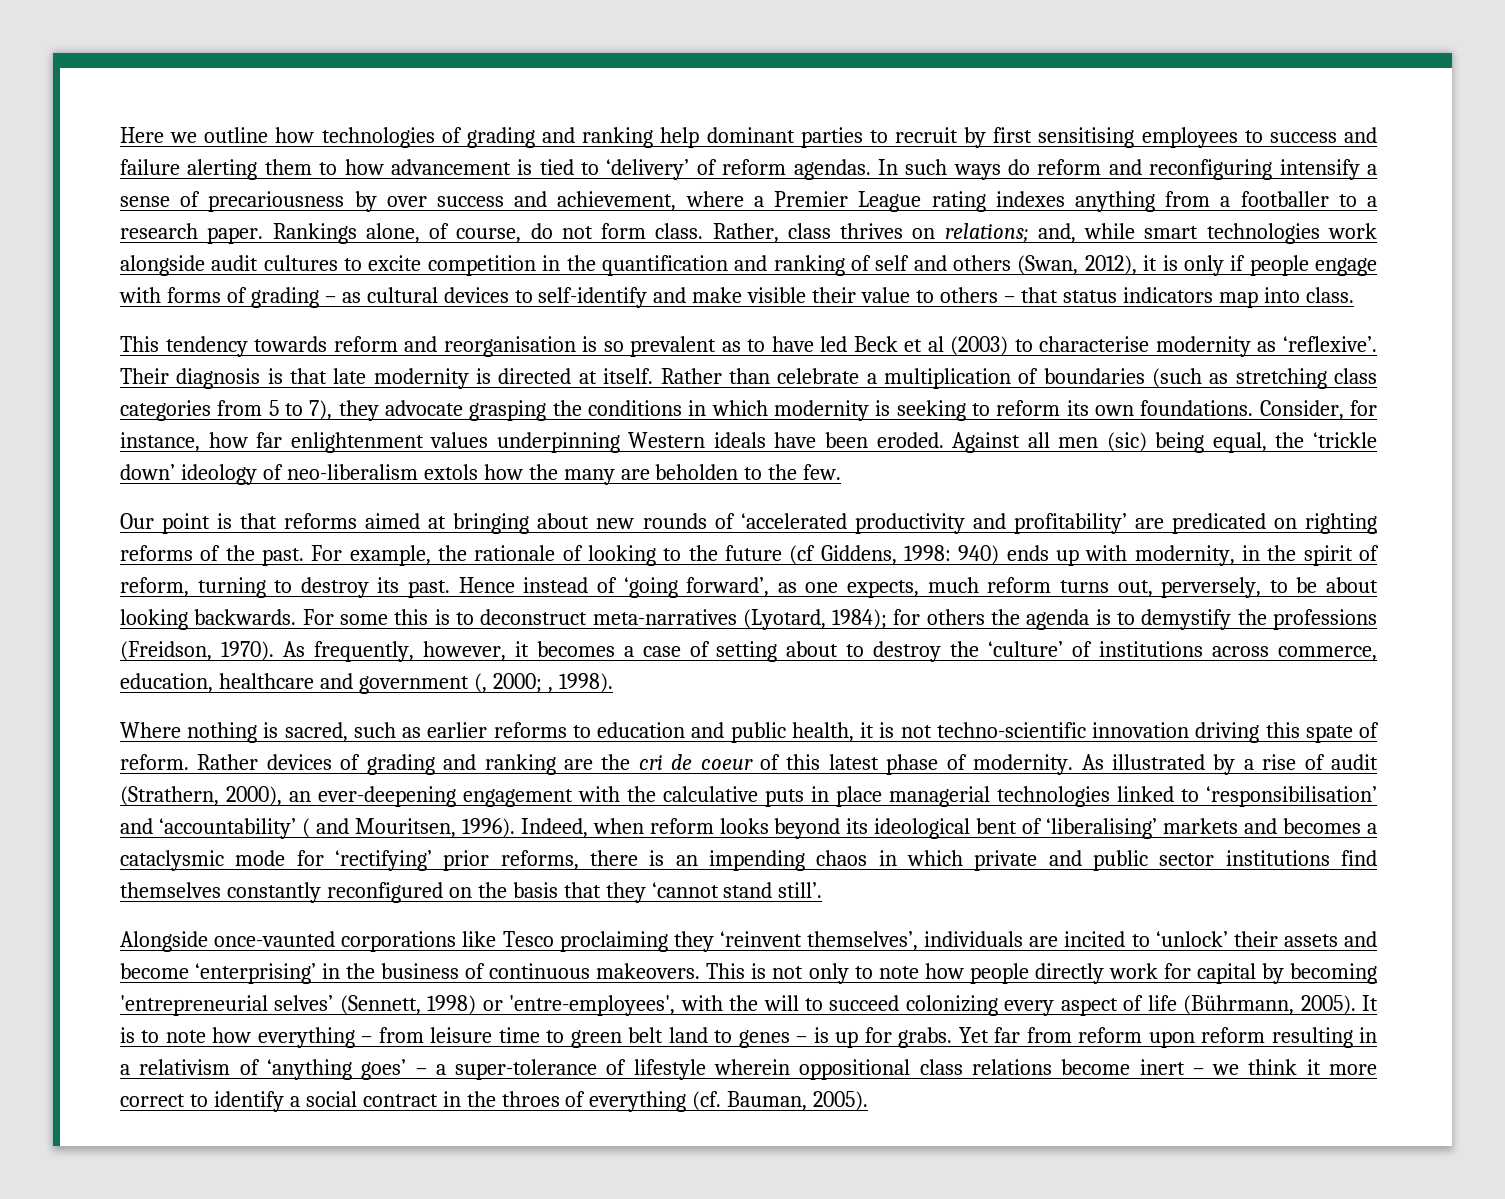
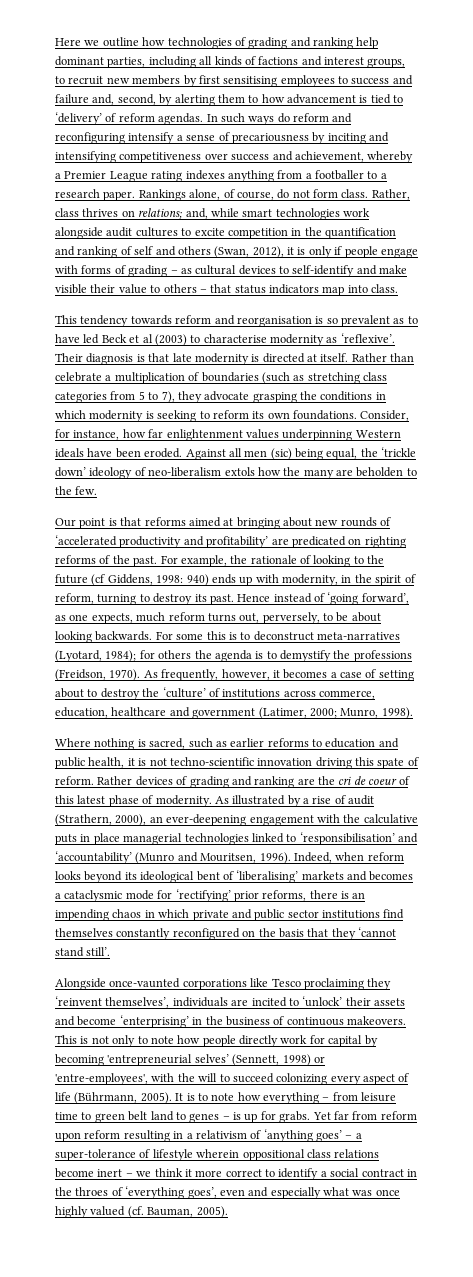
- Here we outline how technologies of grading and ranking help dominant parties to recruit by first sensitising employees to success and failure alerting them to how advancement is tied to ‘delivery’ of reform agendas.
+ Here we outline how technologies of grading and ranking help dominant parties, including all kinds of factions and interest groups, to recruit new members by first sensitising employees to success and failure and, second, by alerting them to how advancement is tied to ‘delivery’ of reform agendas.
- In such ways do reform and reconfiguring intensify a sense of precariousness by over success and achievement, where a Premier League rating indexes anything from a footballer to a research paper.
+ In such ways do reform and reconfiguring intensify a sense of precariousness by inciting and intensifying competitiveness over success and achievement, whereby a Premier League rating indexes anything from a footballer to a research paper.
- As frequently, however, it becomes a case of setting about to destroy the ‘culture’ of institutions across commerce, education, healthcare and government (, 2000; , 1998).
+ As frequently, however, it becomes a case of setting about to destroy the ‘culture’ of institutions across commerce, education, healthcare and government (Latimer, 2000; Munro, 1998).
- As illustrated by a rise of audit (Strathern, 2000), an ever-deepening engagement with the calculative puts in place managerial technologies linked to ‘responsibilisation’ and ‘accountability’ ( and Mouritsen, 1996).
+ As illustrated by a rise of audit (Strathern, 2000), an ever-deepening engagement with the calculative puts in place managerial technologies linked to ‘responsibilisation’ and ‘accountability’ (Munro and Mouritsen, 1996).
- Yet far from reform upon reform resulting in a relativism of ‘anything goes’ – a super-tolerance of lifestyle wherein oppositional class relations become inert – we think it more correct to identify a social contract in the throes of everything (cf. Bauman, 2005).
+ Yet far from reform upon reform resulting in a relativism of ‘anything goes’ – a super-tolerance of lifestyle wherein oppositional class relations become inert – we think it more correct to identify a social contract in the throes of ‘everything goes’, even and especially what was once highly valued (cf. Bauman, 2005).

